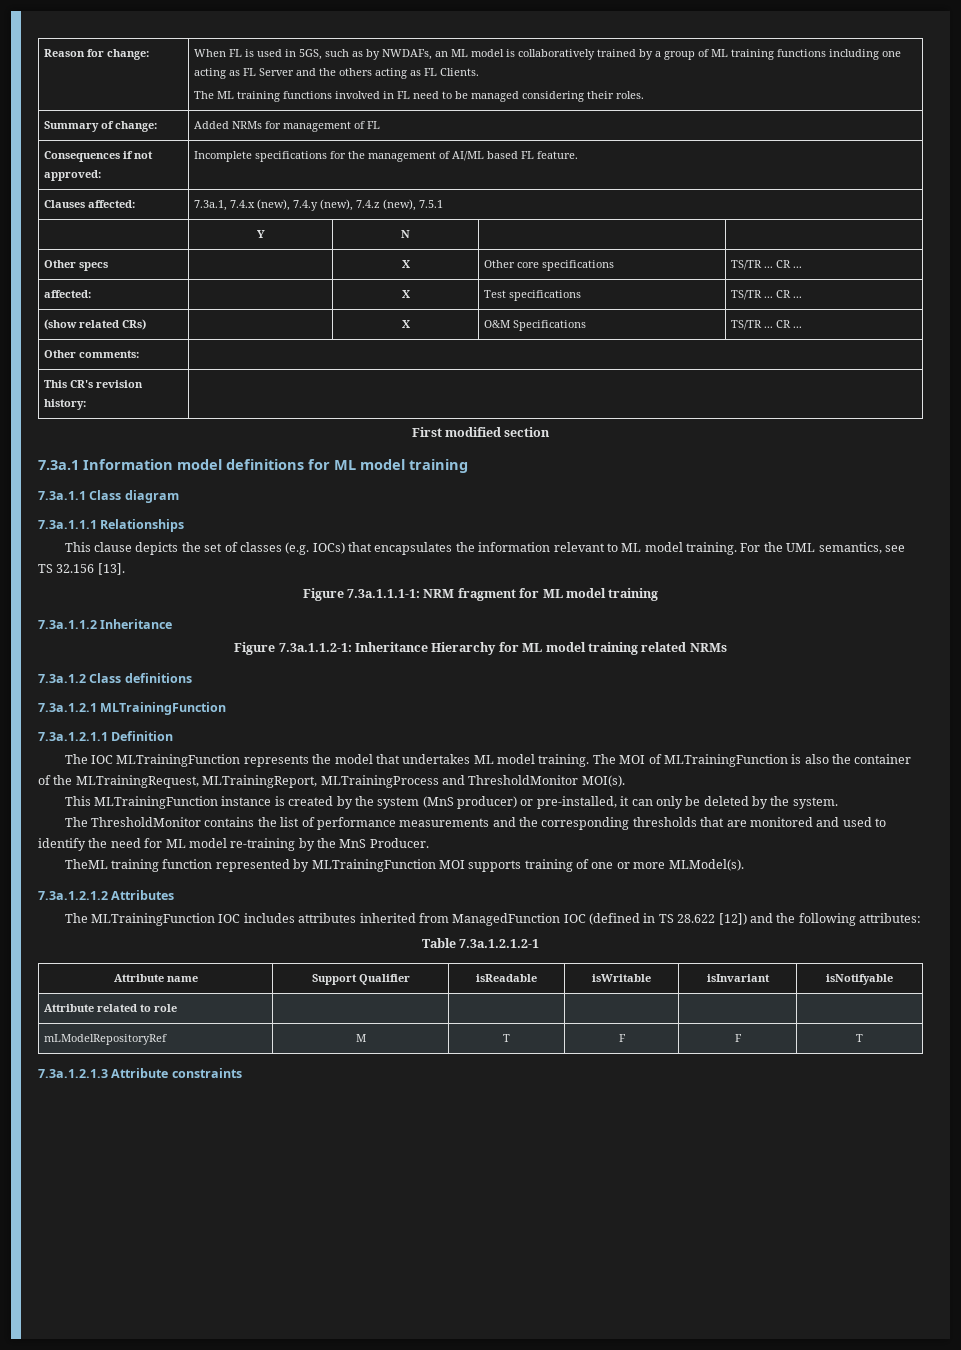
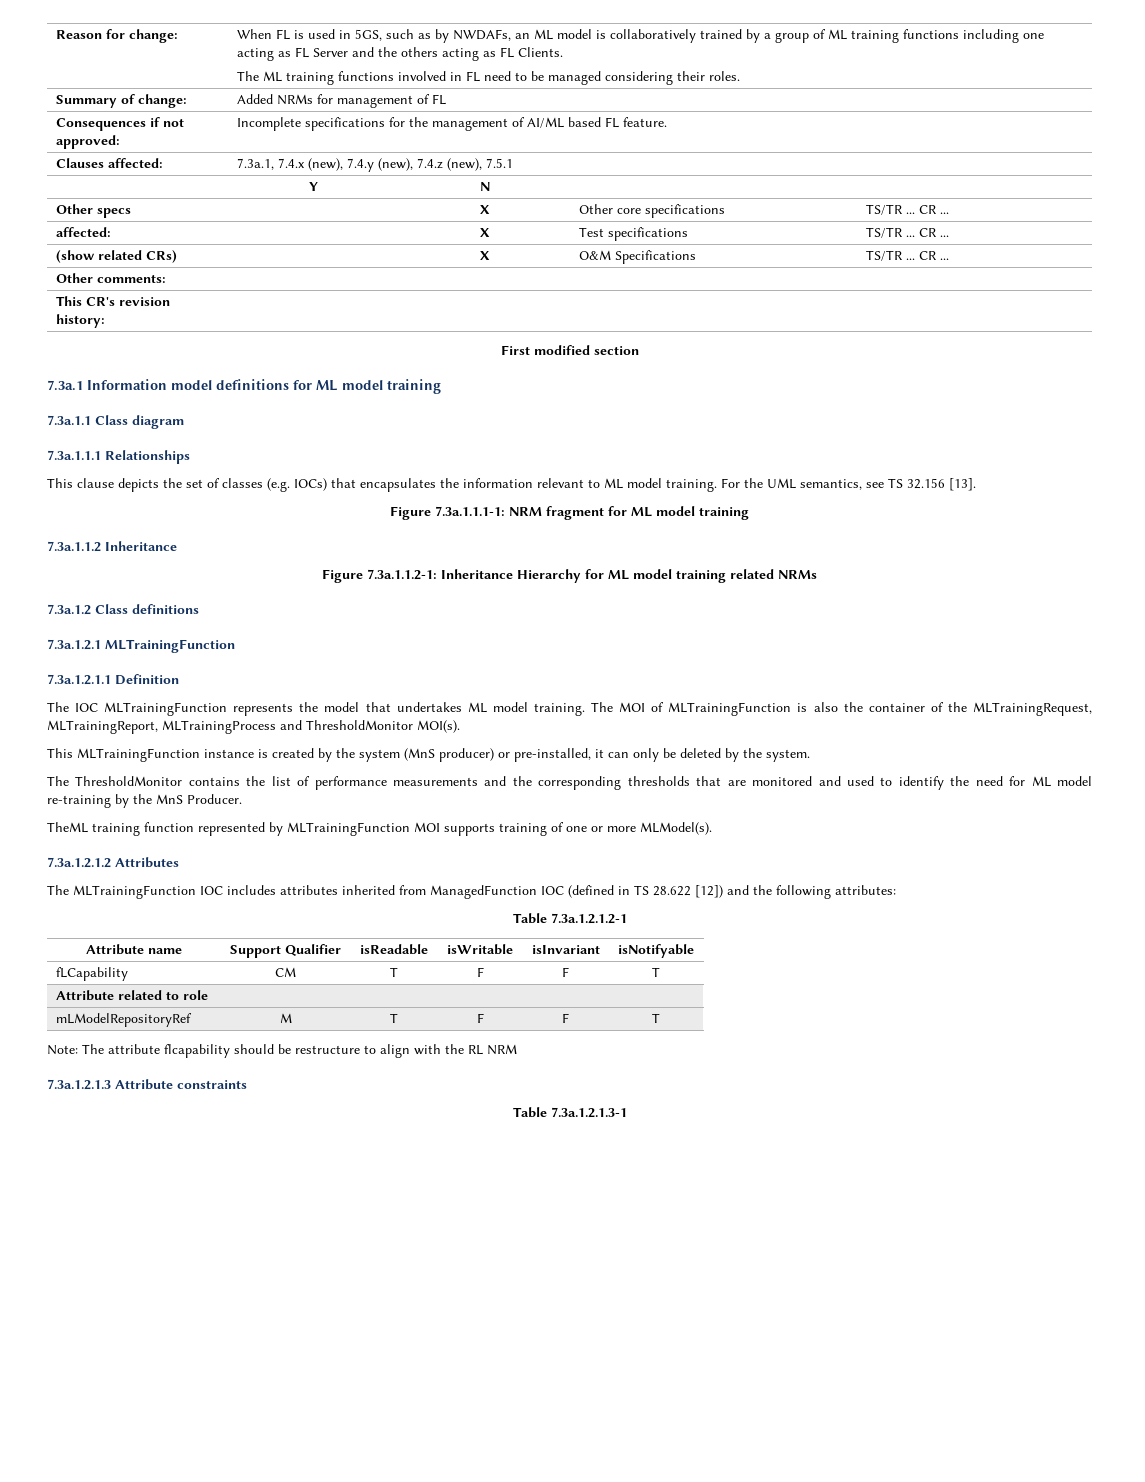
+ fLCapability | CM | T | F | F | T
+ Note: The attribute flcapability should be restructure to align with the RL NRM
+ Table 7.3a.1.2.1.3-1

